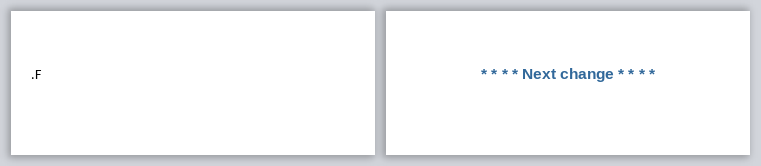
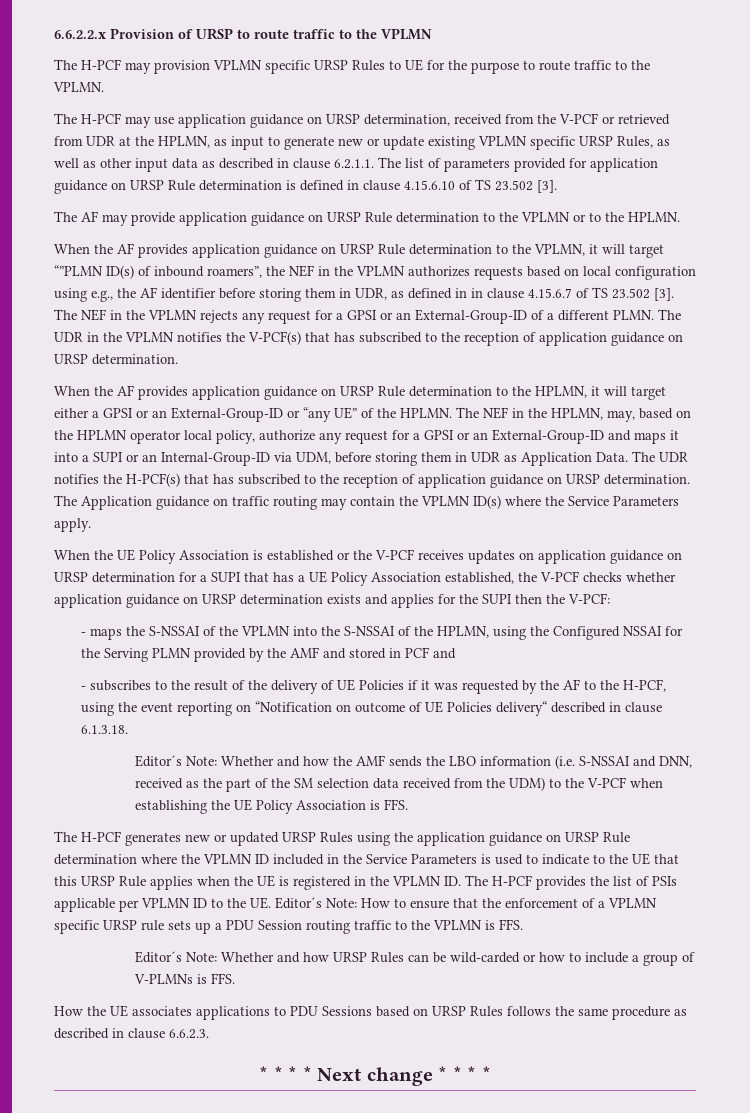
- .F
+ 6.6.2.2.x Provision of URSP to route traffic to the VPLMN
+ The H-PCF may provision VPLMN specific URSP Rules to UE for the purpose to route traffic to the VPLMN.
+ The H-PCF may use application guidance on URSP determination, received from the V-PCF or retrieved from UDR at the HPLMN, as input to generate new or update existing VPLMN specific URSP Rules, as well as other input data as described in clause 6.2.1.1. The list of parameters provided for application guidance on URSP Rule determination is defined in clause 4.15.6.10 of TS 23.502 [3].
+ The AF may provide application guidance on URSP Rule determination to the VPLMN or to the HPLMN.
+ When the AF provides application guidance on URSP Rule determination to the VPLMN, it will target “”PLMN ID(s) of inbound roamers”, the NEF in the VPLMN authorizes requests based on local configuration using e.g., the AF identifier before storing them in UDR, as defined in in clause 4.15.6.7 of TS 23.502 [3]. The NEF in the VPLMN rejects any request for a GPSI or an External-Group-ID of a different PLMN. The UDR in the VPLMN notifies the V-PCF(s) that has subscribed to the reception of application guidance on URSP determination.
+ When the AF provides application guidance on URSP Rule determination to the HPLMN, it will target either a GPSI or an External-Group-ID or “any UE” of the HPLMN. The NEF in the HPLMN, may, based on the HPLMN operator local policy, authorize any request for a GPSI or an External-Group-ID and maps it into a SUPI or an Internal-Group-ID via UDM, before storing them in UDR as Application Data. The UDR notifies the H-PCF(s) that has subscribed to the reception of application guidance on URSP determination. The Application guidance on traffic routing may contain the VPLMN ID(s) where the Service Parameters apply.
+ When the UE Policy Association is established or the V-PCF receives updates on application guidance on URSP determination for a SUPI that has a UE Policy Association established, the V-PCF checks whether application guidance on URSP determination exists and applies for the SUPI then the V-PCF:
+ - maps the S-NSSAI of the VPLMN into the S-NSSAI of the HPLMN, using the Configured NSSAI for the Serving PLMN provided by the AMF and stored in PCF and
+ - subscribes to the result of the delivery of UE Policies if it was requested by the AF to the H-PCF, using the event reporting on “Notification on outcome of UE Policies delivery“ described in clause 6.1.3.18.
+ Editor´s Note: Whether and how the AMF sends the LBO information (i.e. S-NSSAI and DNN, received as the part of the SM selection data received from the UDM) to the V-PCF when establishing the UE Policy Association is FFS.
+ The H-PCF generates new or updated URSP Rules using the application guidance on URSP Rule determination where the VPLMN ID included in the Service Parameters is used to indicate to the UE that this URSP Rule applies when the UE is registered in the VPLMN ID. The H-PCF provides the list of PSIs applicable per VPLMN ID to the UE. Editor´s Note: How to ensure that the enforcement of a VPLMN specific URSP rule sets up a PDU Session routing traffic to the VPLMN is FFS.
+ Editor´s Note: Whether and how URSP Rules can be wild-carded or how to include a group of V-PLMNs is FFS.
+ How the UE associates applications to PDU Sessions based on URSP Rules follows the same procedure as described in clause 6.6.2.3.

